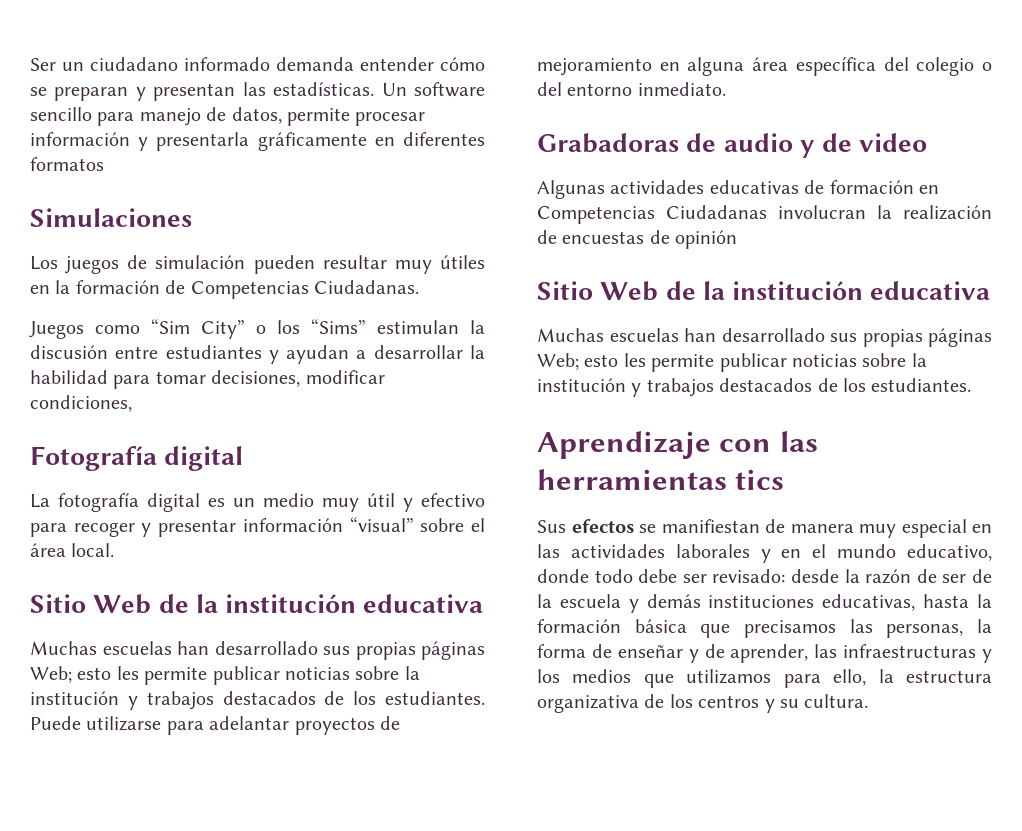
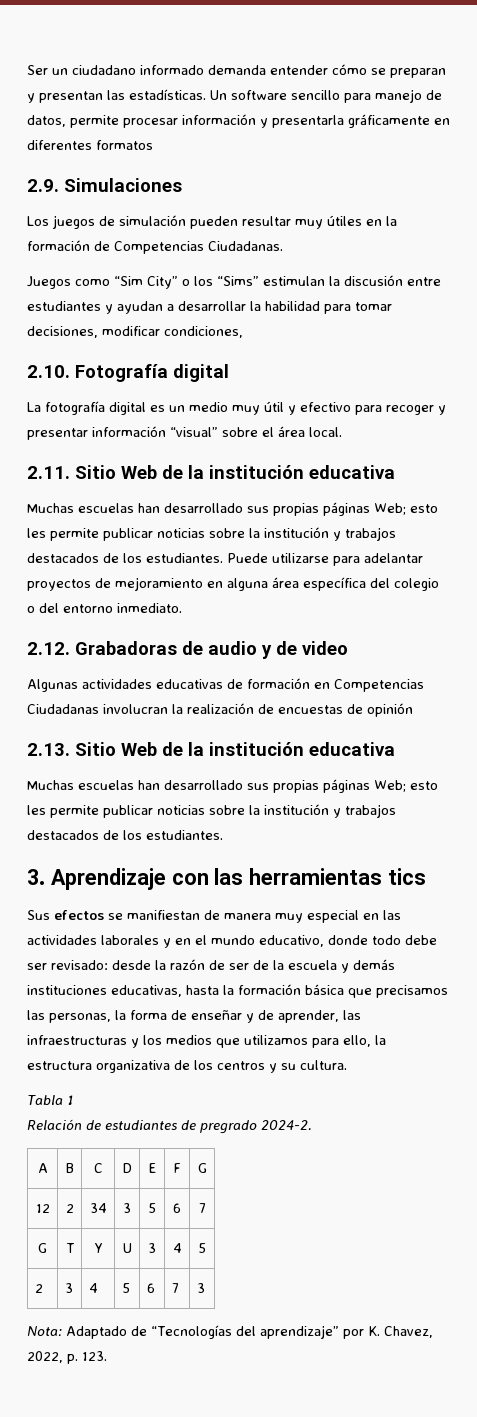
- Simulaciones
+ 2.9. Simulaciones
- Fotografía digital
+ 2.10. Fotografía digital
  La fotografía digital es un medio muy útil y efectivo para recoger y presentar información “visual” sobre el área local.
- Sitio Web de la institución educativa
+ 2.11. Sitio Web de la institución educativa
- Grabadoras de audio y de video
+ 2.12. Grabadoras de audio y de video
  Algunas actividades educativas de formación en Competencias Ciudadanas involucran la realización de encuestas de opinión
- Sitio Web de la institución educativa
+ 2.13. Sitio Web de la institución educativa
- Aprendizaje con las herramientas tics
+ 3. Aprendizaje con las herramientas tics
+ Tabla 1
+ Relación de estudiantes de pregrado 2024-2.
+ A | B | C | D | E | F | G
+ 12 | 2 | 34 | 3 | 5 | 6 | 7
+ G | T | Y | U | 3 | 4 | 5
+ 2 | 3 | 4 | 5 | 6 | 7 | 3
+ Nota: Adaptado de “Tecnologías del aprendizaje” por K. Chavez, 2022, p. 123.

